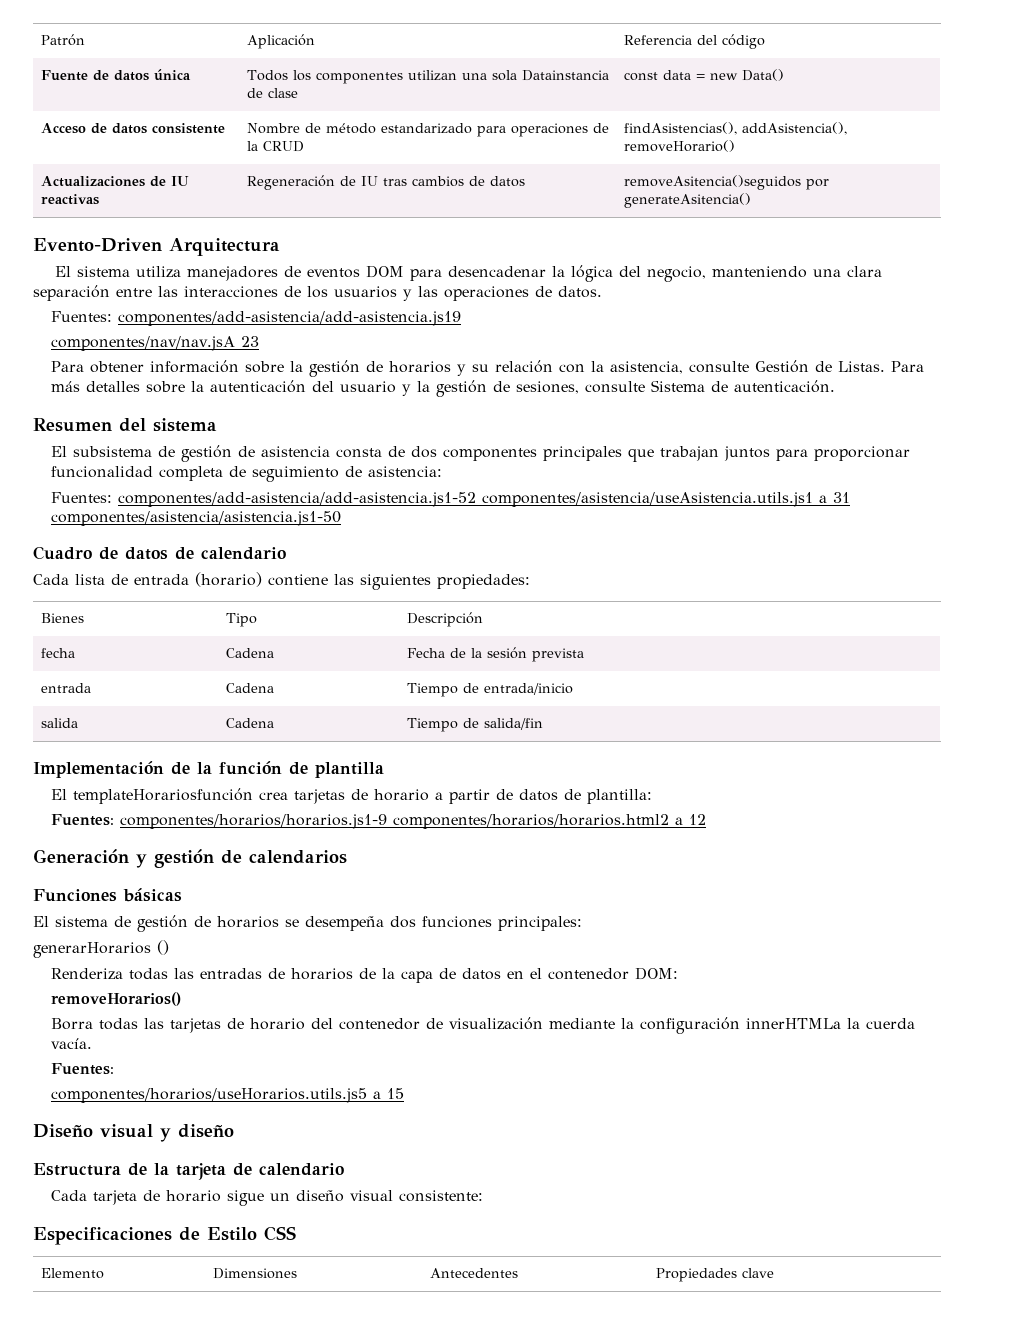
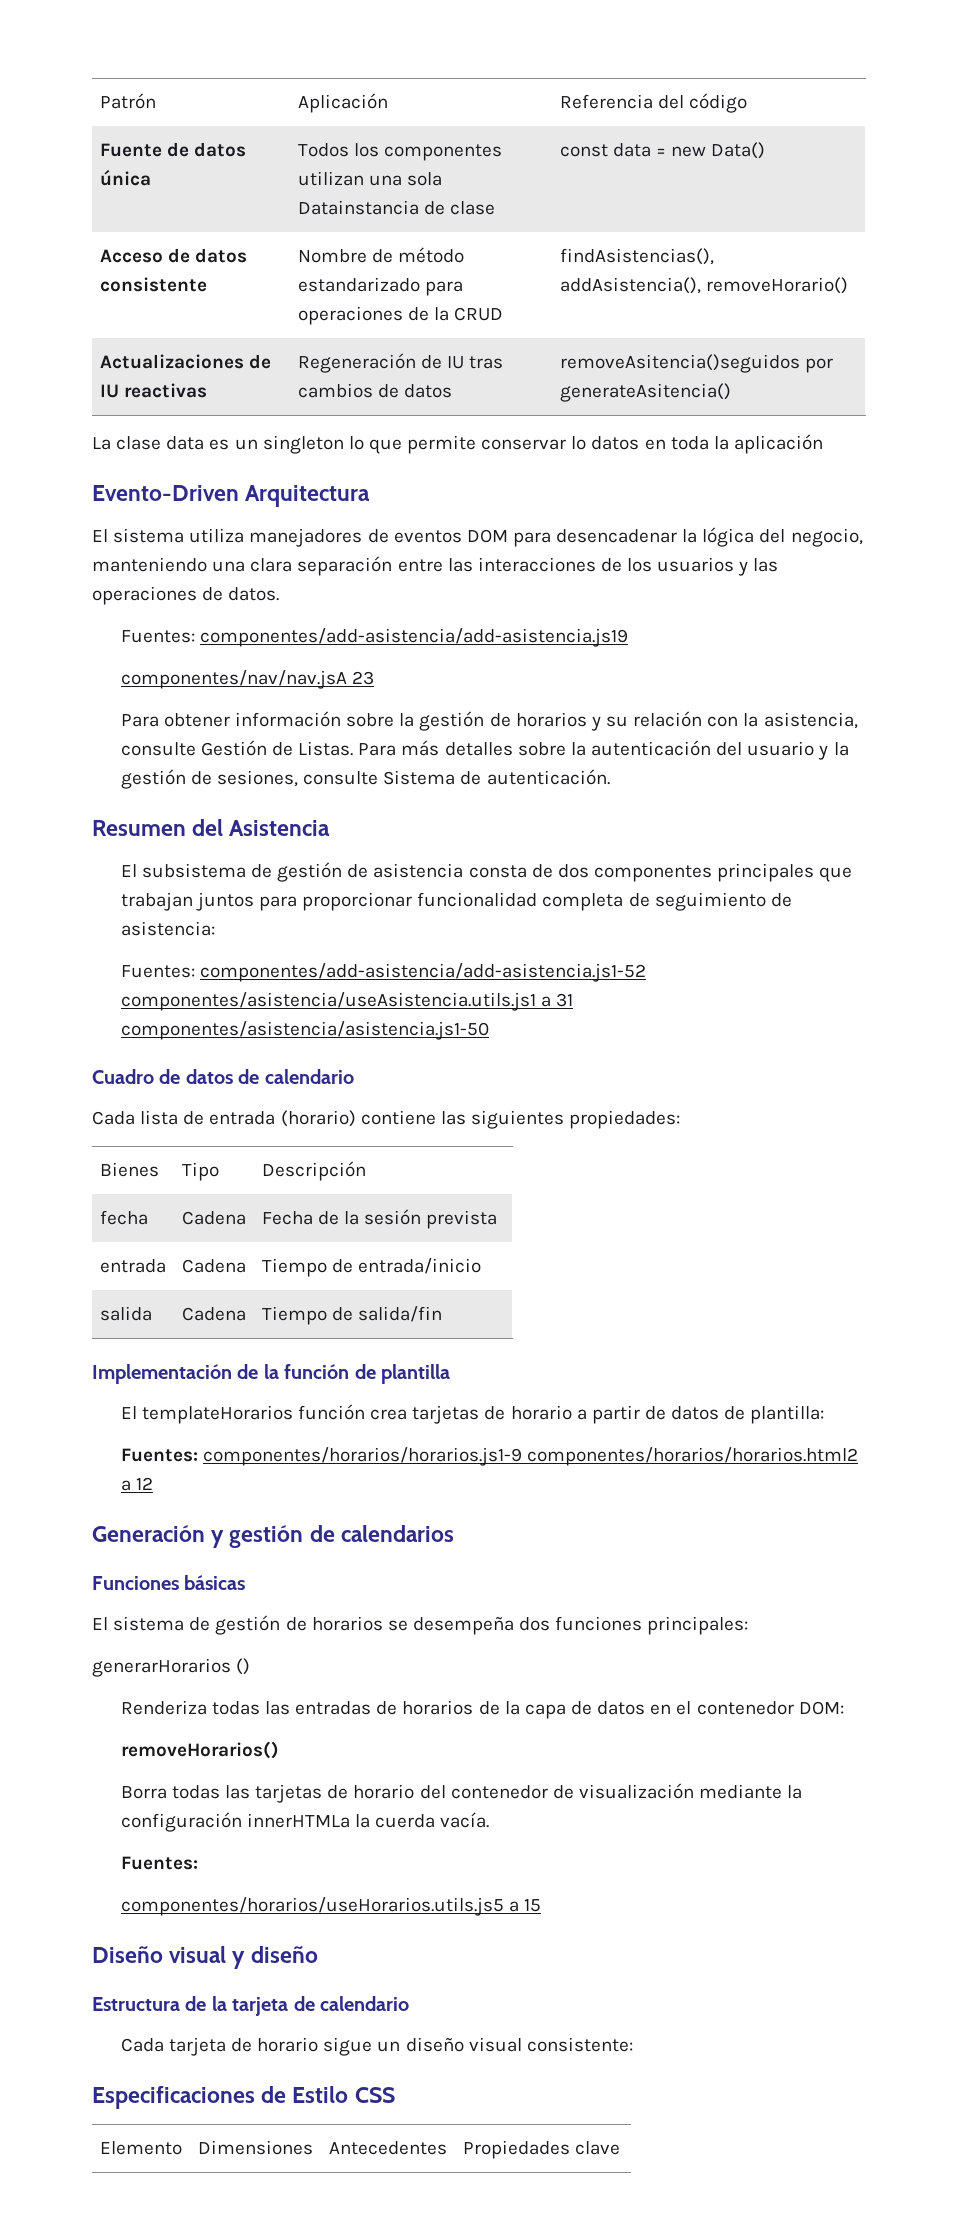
+ La clase data es un singleton lo que permite conservar lo datos en toda la aplicación
- Resumen del sistema
+ Resumen del Asistencia
- El templateHorariosfunción crea tarjetas de horario a partir de datos de plantilla:
+ El templateHorarios función crea tarjetas de horario a partir de datos de plantilla:

